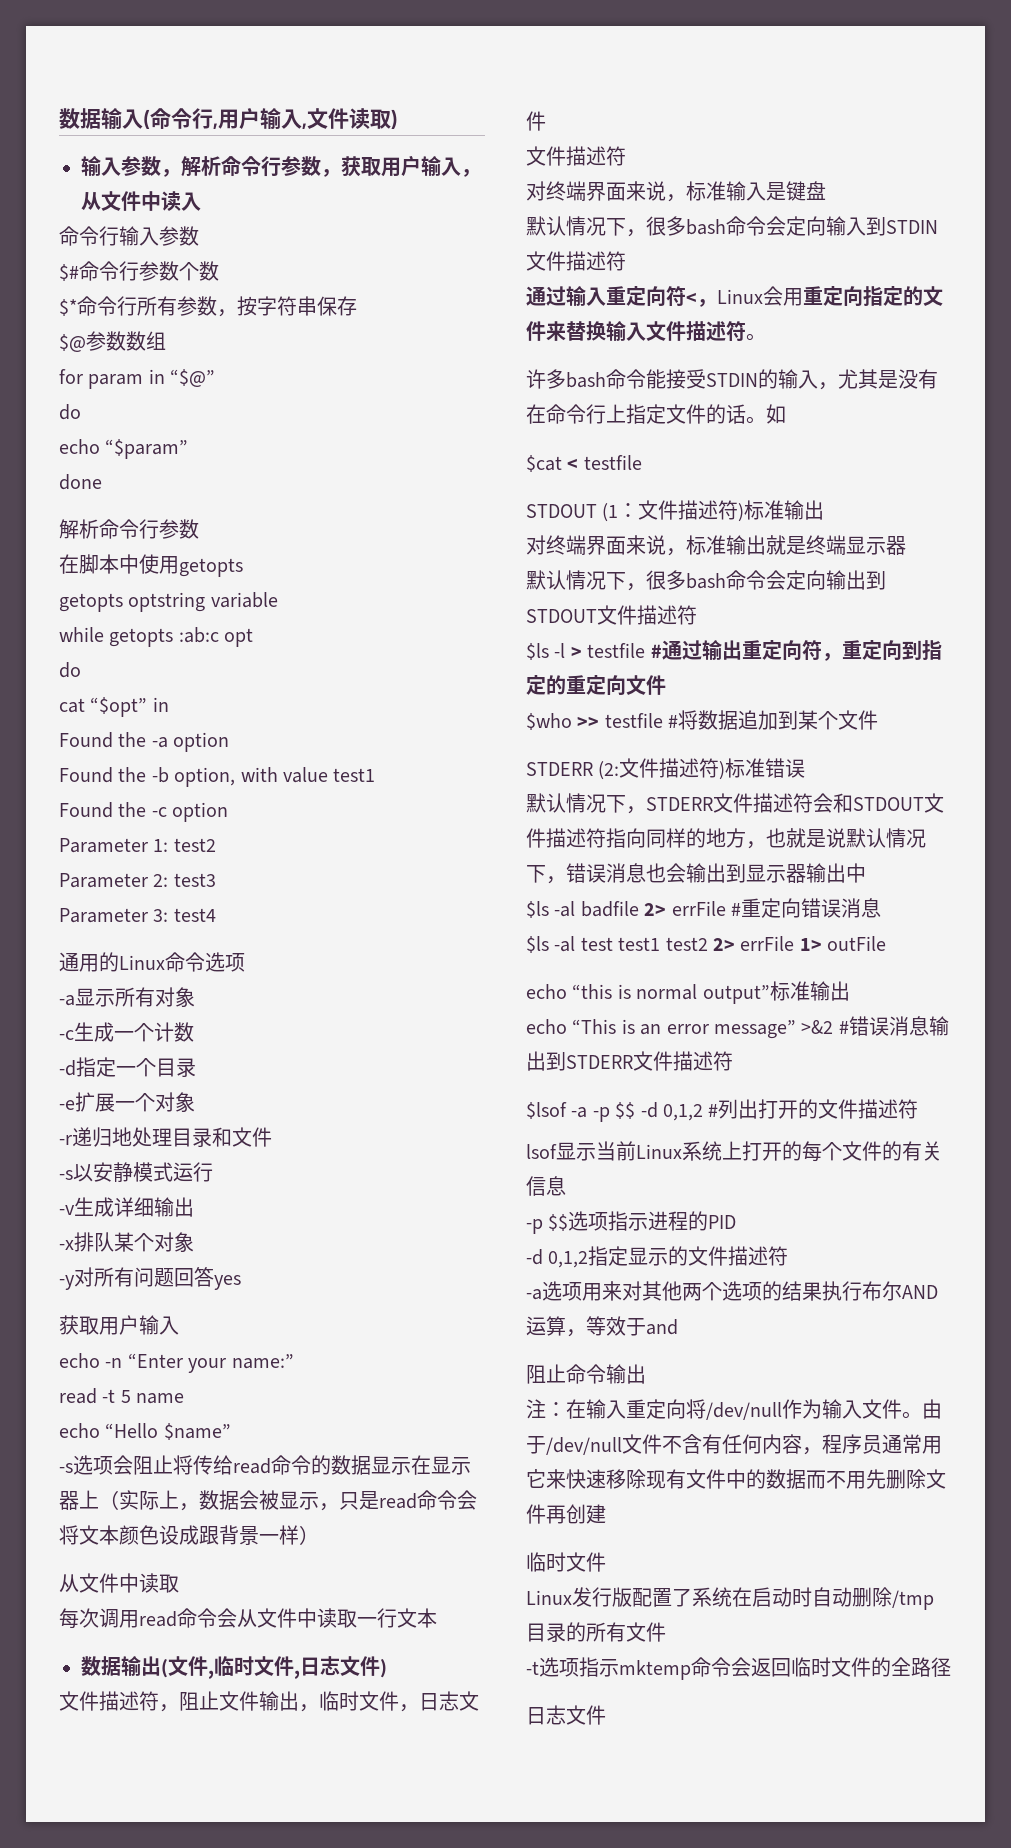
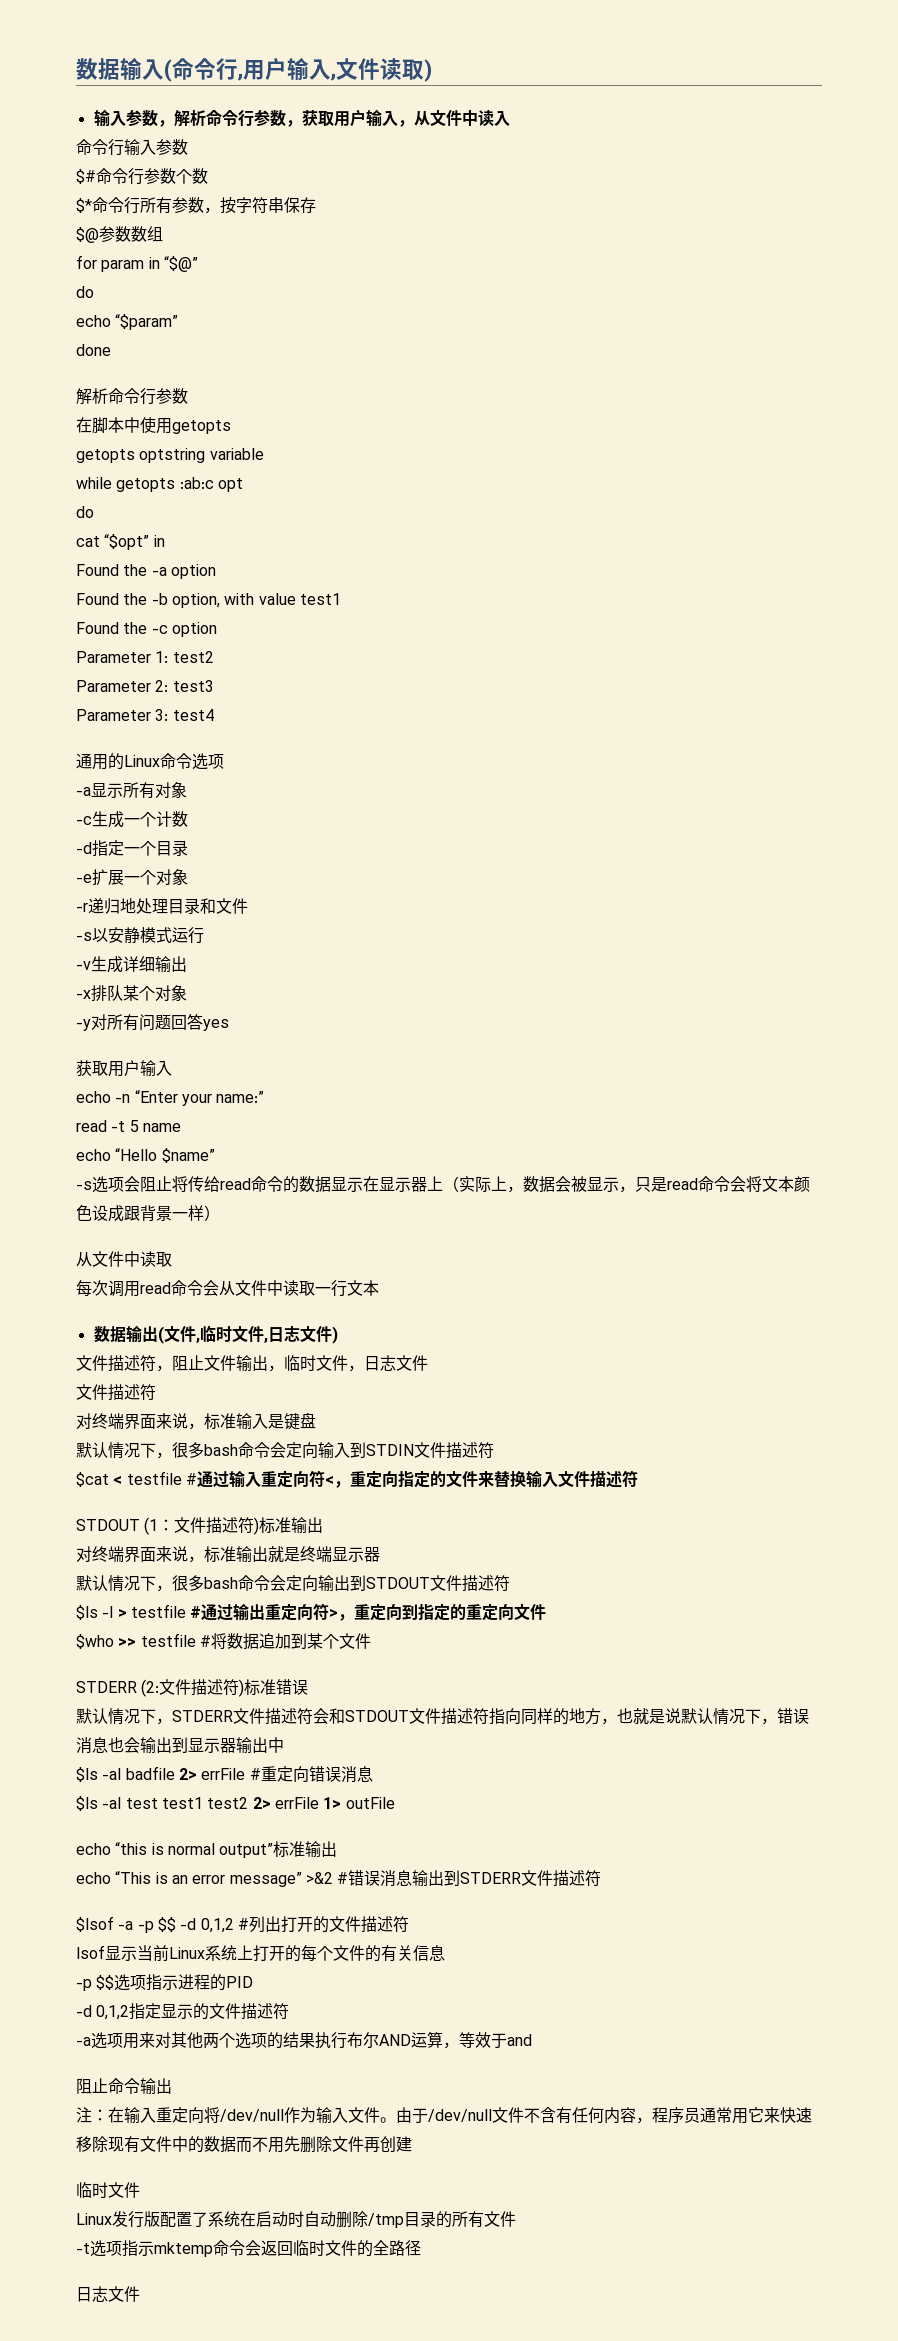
- 通过输入重定向符<，Linux会用重定向指定的文件来替换输入文件描述符。
- 许多bash命令能接受STDIN的输入，尤其是没有在命令行上指定文件的话。如
- $cat < testfile
+ $cat < testfile #通过输入重定向符<，重定向指定的文件来替换输入文件描述符
- $ls -l > testfile #通过输出重定向符，重定向到指定的重定向文件
+ $ls -l > testfile #通过输出重定向符>，重定向到指定的重定向文件

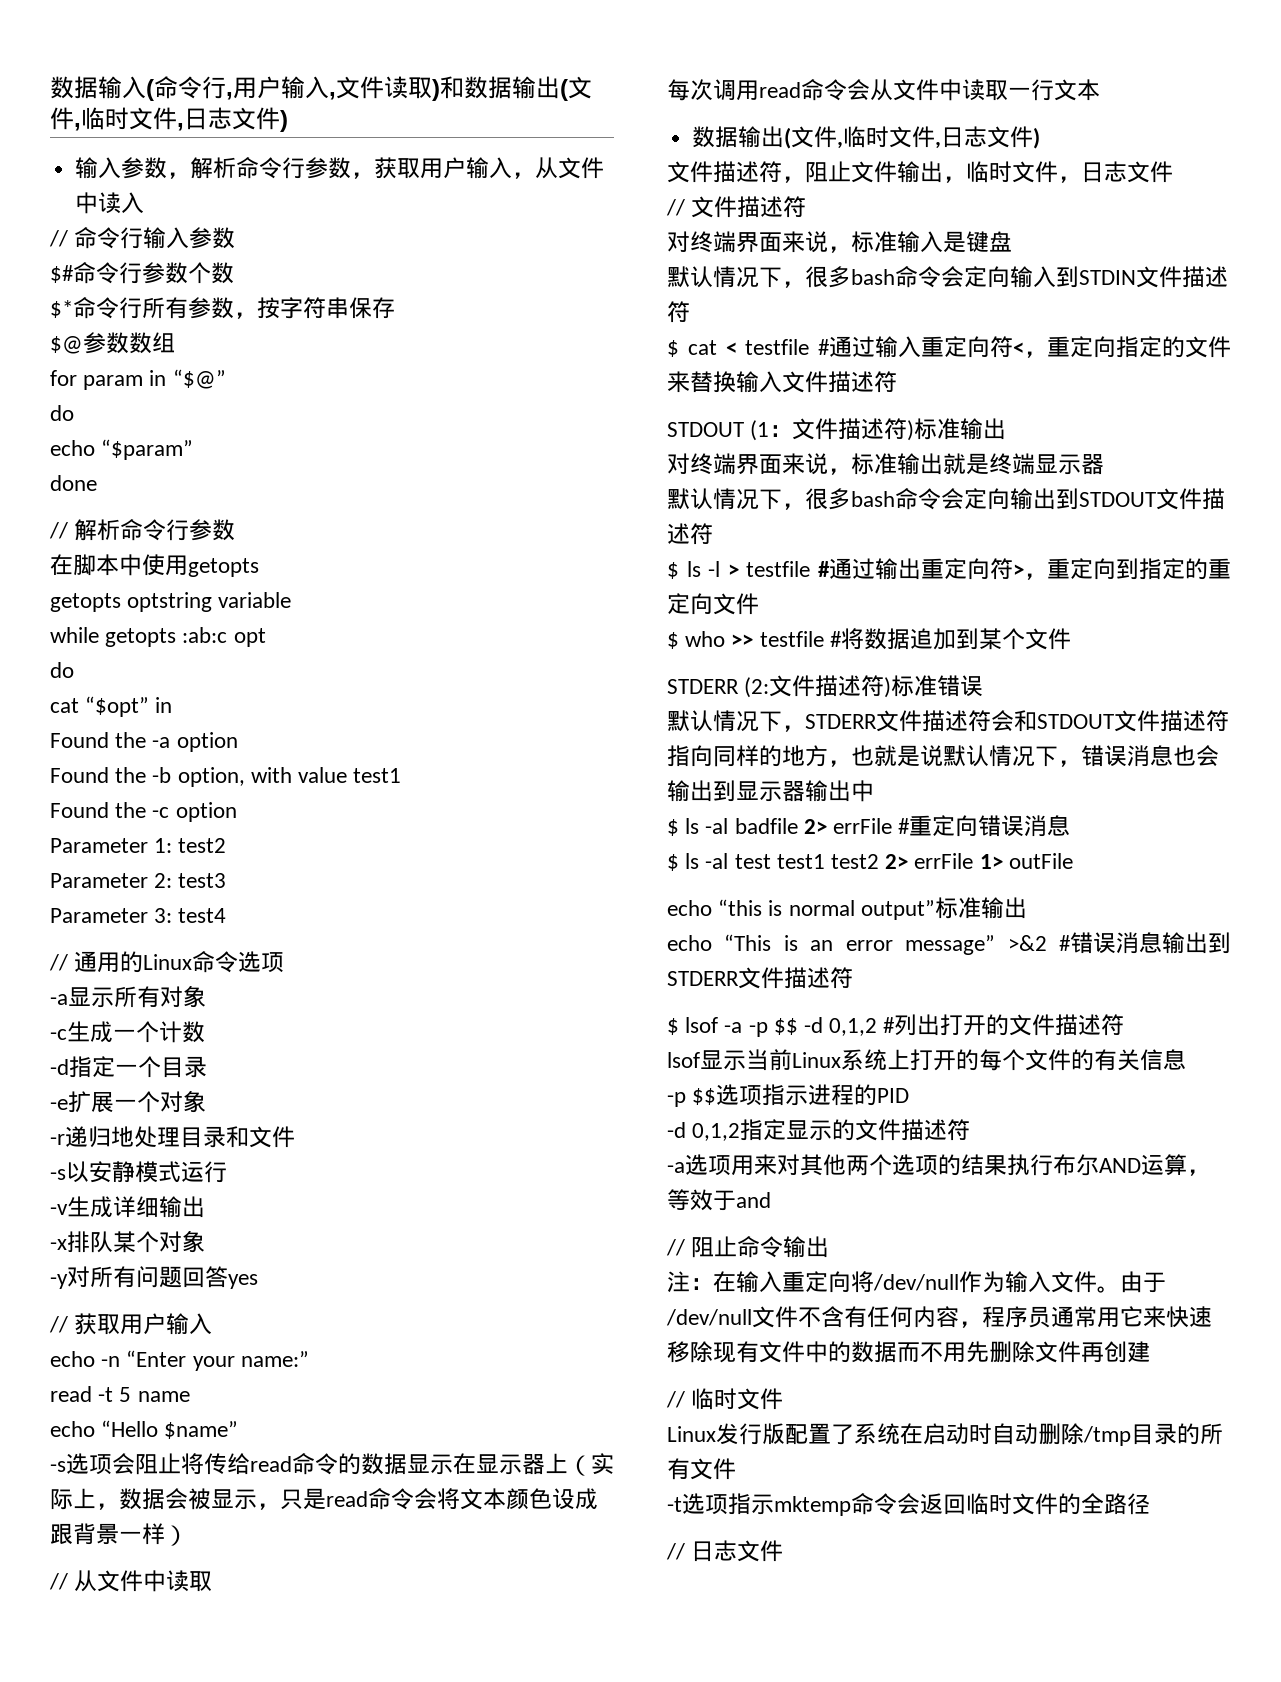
- 数据输入(命令行,用户输入,文件读取)
+ 数据输入(命令行,用户输入,文件读取)和数据输出(文件,临时文件,日志文件)
- 命令行输入参数
+ // 命令行输入参数
  done
- 解析命令行参数
+ // 解析命令行参数
- 通用的Linux命令选项
+ // 通用的Linux命令选项
  -y对所有问题回答yes
- 获取用户输入
+ // 获取用户输入
  -s选项会阻止将传给read命令的数据显示在显示器上（实际上，数据会被显示，只是read命令会将文本颜色设成跟背景一样）
- 从文件中读取
+ // 从文件中读取
  文件描述符，阻止文件输出，临时文件，日志文件
- 文件描述符
+ // 文件描述符
- $cat < testfile #通过输入重定向符<，重定向指定的文件来替换输入文件描述符
+ $ cat < testfile #通过输入重定向符<，重定向指定的文件来替换输入文件描述符
- $ls -l > testfile #通过输出重定向符>，重定向到指定的重定向文件
+ $ ls -l > testfile #通过输出重定向符>，重定向到指定的重定向文件
- $who >> testfile #将数据追加到某个文件
+ $ who >> testfile #将数据追加到某个文件
- $ls -al badfile 2> errFile #重定向错误消息
+ $ ls -al badfile 2> errFile #重定向错误消息
- $ls -al test test1 test2 2> errFile 1> outFile
+ $ ls -al test test1 test2 2> errFile 1> outFile
- $lsof -a -p $$ -d 0,1,2 #列出打开的文件描述符
+ $ lsof -a -p $$ -d 0,1,2 #列出打开的文件描述符
- 阻止命令输出
+ // 阻止命令输出
  由于/dev/null文件不含有任何内容，程序员通常用它来快速移除现有文件中的数据而不用先删除文件再创建
- 临时文件
+ // 临时文件
  -t选项指示mktemp命令会返回临时文件的全路径
- 日志文件
+ // 日志文件

